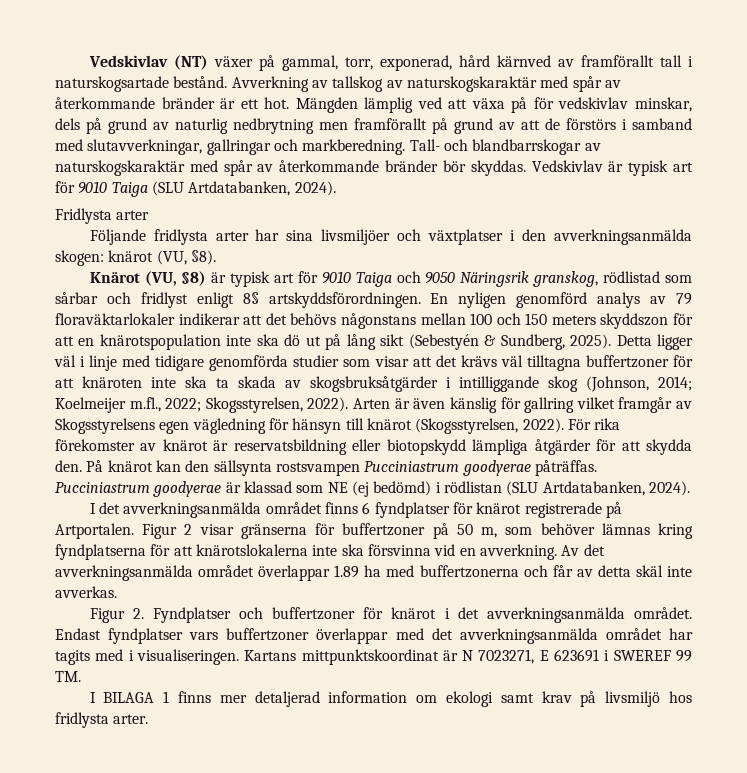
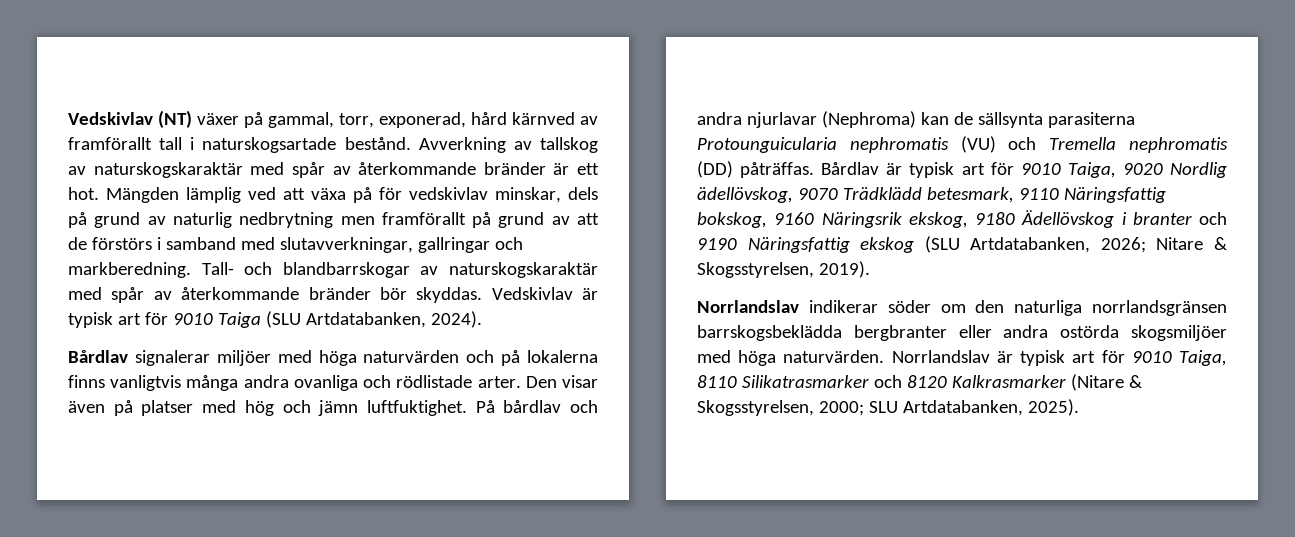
- Fridlysta arter
- Följande fridlysta arter har sina livsmiljöer och växtplatser i den avverkningsanmälda skogen: knärot (VU, §8).
- Knärot (VU, §8) är typisk art för 9010 Taiga och 9050 Näringsrik granskog, rödlistad som sårbar och fridlyst enligt 8§ artskyddsförordningen. En nyligen genomförd analys av 79 floraväktarlokaler indikerar att det behövs någonstans mellan 100 och 150 meters skyddszon för att en knärotspopulation inte ska dö ut på lång sikt (Sebestyén & Sundberg, 2025). Detta ligger väl i linje med tidigare genomförda studier som visar att det krävs väl tilltagna buffertzoner för att knäroten inte ska ta skada av skogsbruksåtgärder i intilliggande skog (Johnson, 2014; Koelmeijer m.fl., 2022; Skogsstyrelsen, 2022). Arten är även känslig för gallring vilket framgår av Skogsstyrelsens egen vägledning för hänsyn till knärot (Skogsstyrelsen, 2022). För rika förekomster av knärot är reservatsbildning eller biotopskydd lämpliga åtgärder för att skydda den. På knärot kan den sällsynta rostsvampen Pucciniastrum goodyerae påträffas. Pucciniastrum goodyerae är klassad som NE (ej bedömd) i rödlistan (SLU Artdatabanken, 2024).
- I det avverkningsanmälda området finns 6 fyndplatser för knärot registrerade på Artportalen. Figur 2 visar gränserna för buffertzoner på 50 m, som behöver lämnas kring fyndplatserna för att knärotslokalerna inte ska försvinna vid en avverkning. Av det avverkningsanmälda området överlappar 1.89 ha med buffertzonerna och får av detta skäl inte avverkas.
- Figur 2. Fyndplatser och buffertzoner för knärot i det avverkningsanmälda området. Endast fyndplatser vars buffertzoner överlappar med det avverkningsanmälda området har tagits med i visualiseringen. Kartans mittpunktskoordinat är N 7023271, E 623691 i SWEREF 99 TM.
- I BILAGA 1 finns mer detaljerad information om ekologi samt krav på livsmiljö hos fridlysta arter.
+ Bårdlav signalerar miljöer med höga naturvärden och på lokalerna finns vanligtvis många andra ovanliga och rödlistade arter. Den visar även på platser med hög och jämn luftfuktighet. På bårdlav och andra njurlavar (Nephroma) kan de sällsynta parasiterna Protounguicularia nephromatis (VU) och Tremella nephromatis (DD) påträffas. Bårdlav är typisk art för 9010 Taiga, 9020 Nordlig ädellövskog, 9070 Trädklädd betesmark, 9110 Näringsfattig bokskog, 9160 Näringsrik ekskog, 9180 Ädellövskog i branter och 9190 Näringsfattig ekskog (SLU Artdatabanken, 2026; Nitare & Skogsstyrelsen, 2019).
+ Norrlandslav indikerar söder om den naturliga norrlandsgränsen barrskogsbeklädda bergbranter eller andra ostörda skogsmiljöer med höga naturvärden. Norrlandslav är typisk art för 9010 Taiga, 8110 Silikatrasmarker och 8120 Kalkrasmarker (Nitare & Skogsstyrelsen, 2000; SLU Artdatabanken, 2025).

